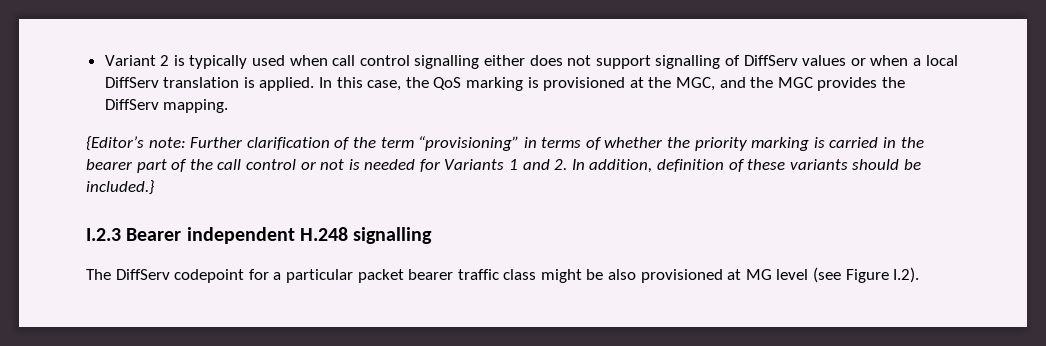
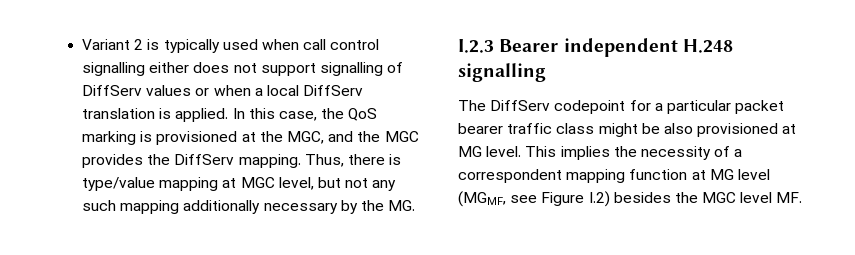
- In this case, the QoS marking is provisioned at the MGC, and the MGC provides the DiffServ mapping.
- {Editor’s note: Further clarification of the term “provisioning” in terms of whether the priority marking is carried in the bearer part of the call control or not is needed for Variants 1 and 2. In addition, definition of these variants should be included.}
+ In this case, the QoS marking is provisioned at the MGC, and the MGC provides the DiffServ mapping. Thus, there is type/value mapping at MGC level, but not any such mapping additionally necessary by the MG.
- The DiffServ codepoint for a particular packet bearer traffic class might be also provisioned at MG level (see Figure I.2).
+ The DiffServ codepoint for a particular packet bearer traffic class might be also provisioned at MG level. This implies the necessity of a correspondent mapping function at MG level (MGMF, see Figure I.2) besides the MGC level MF.

